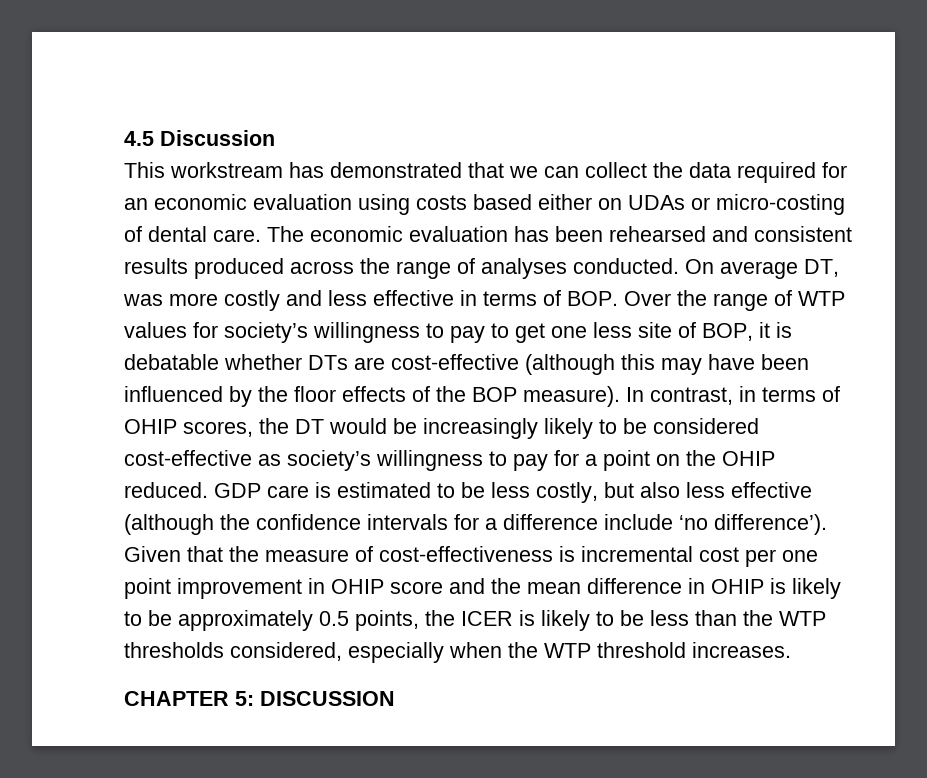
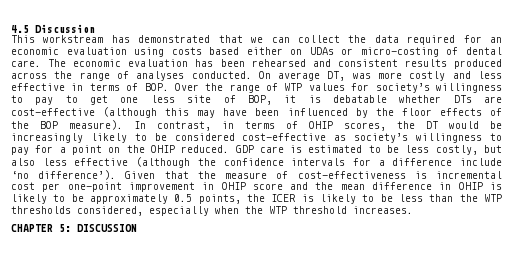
- Given that the measure of cost-effectiveness is incremental cost per one point improvement in OHIP score and the mean difference in OHIP is likely to be approximately 0.5 points, the ICER is likely to be less than the WTP thresholds considered, especially when the WTP threshold increases.
+ Given that the measure of cost-effectiveness is incremental cost per one-point improvement in OHIP score and the mean difference in OHIP is likely to be approximately 0.5 points, the ICER is likely to be less than the WTP thresholds considered, especially when the WTP threshold increases.

